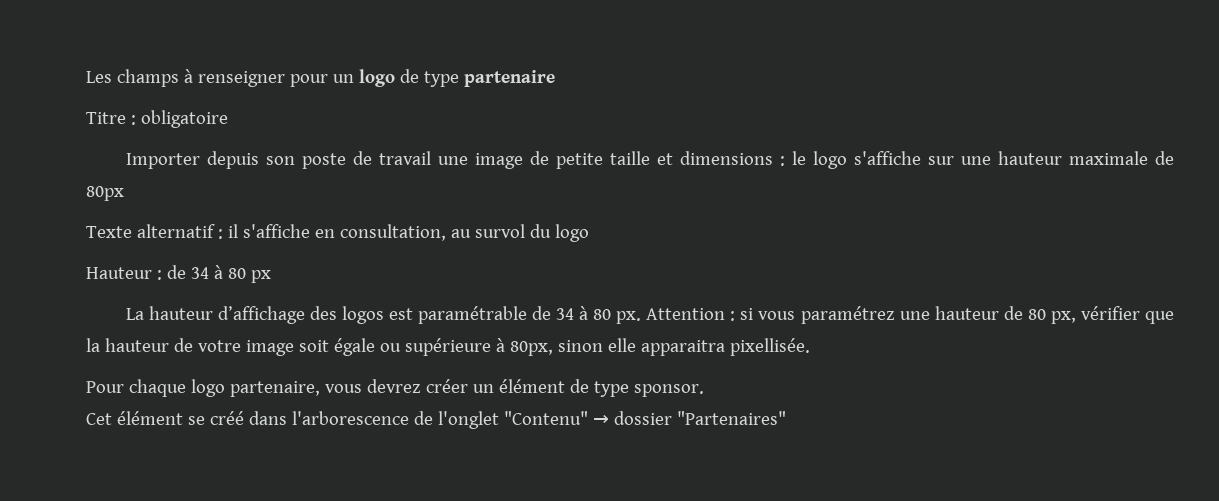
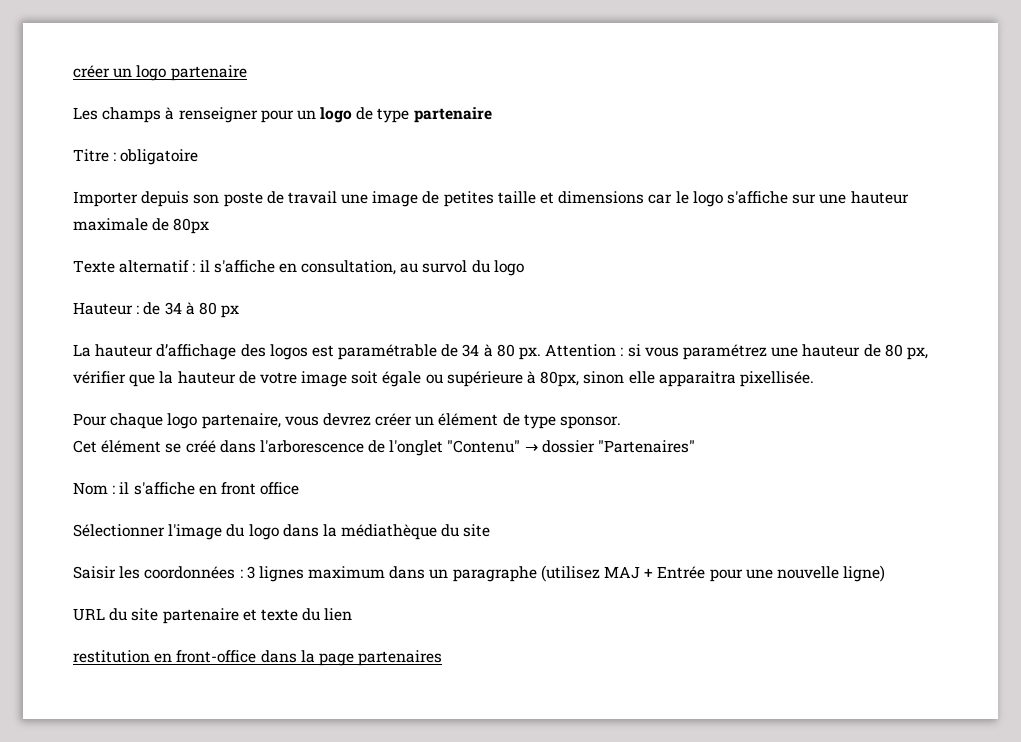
+ créer un logo partenaire
- Importer depuis son poste de travail une image de petite taille et dimensions : le logo s'affiche sur une hauteur maximale de 80px
+ Importer depuis son poste de travail une image de petites taille et dimensions car le logo s'affiche sur une hauteur maximale de 80px
+ Nom : il s'affiche en front office
+ Sélectionner l'image du logo dans la médiathèque du site
+ Saisir les coordonnées : 3 lignes maximum dans un paragraphe (utilisez MAJ + Entrée pour une nouvelle ligne)
+ URL du site partenaire et texte du lien
+ restitution en front-office dans la page partenaires

